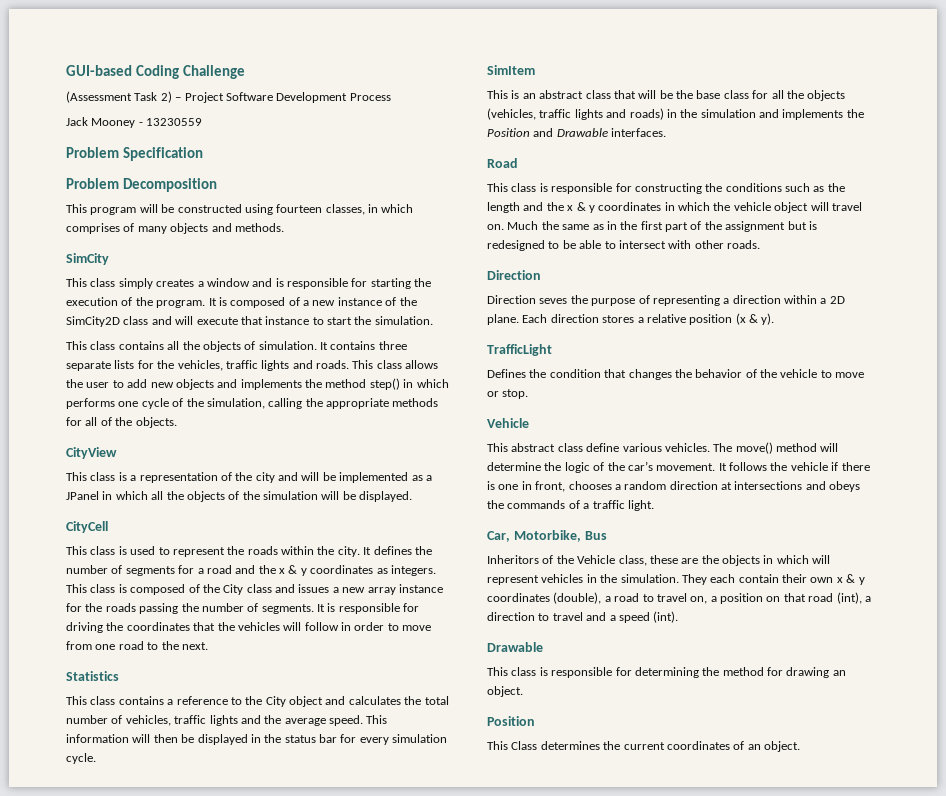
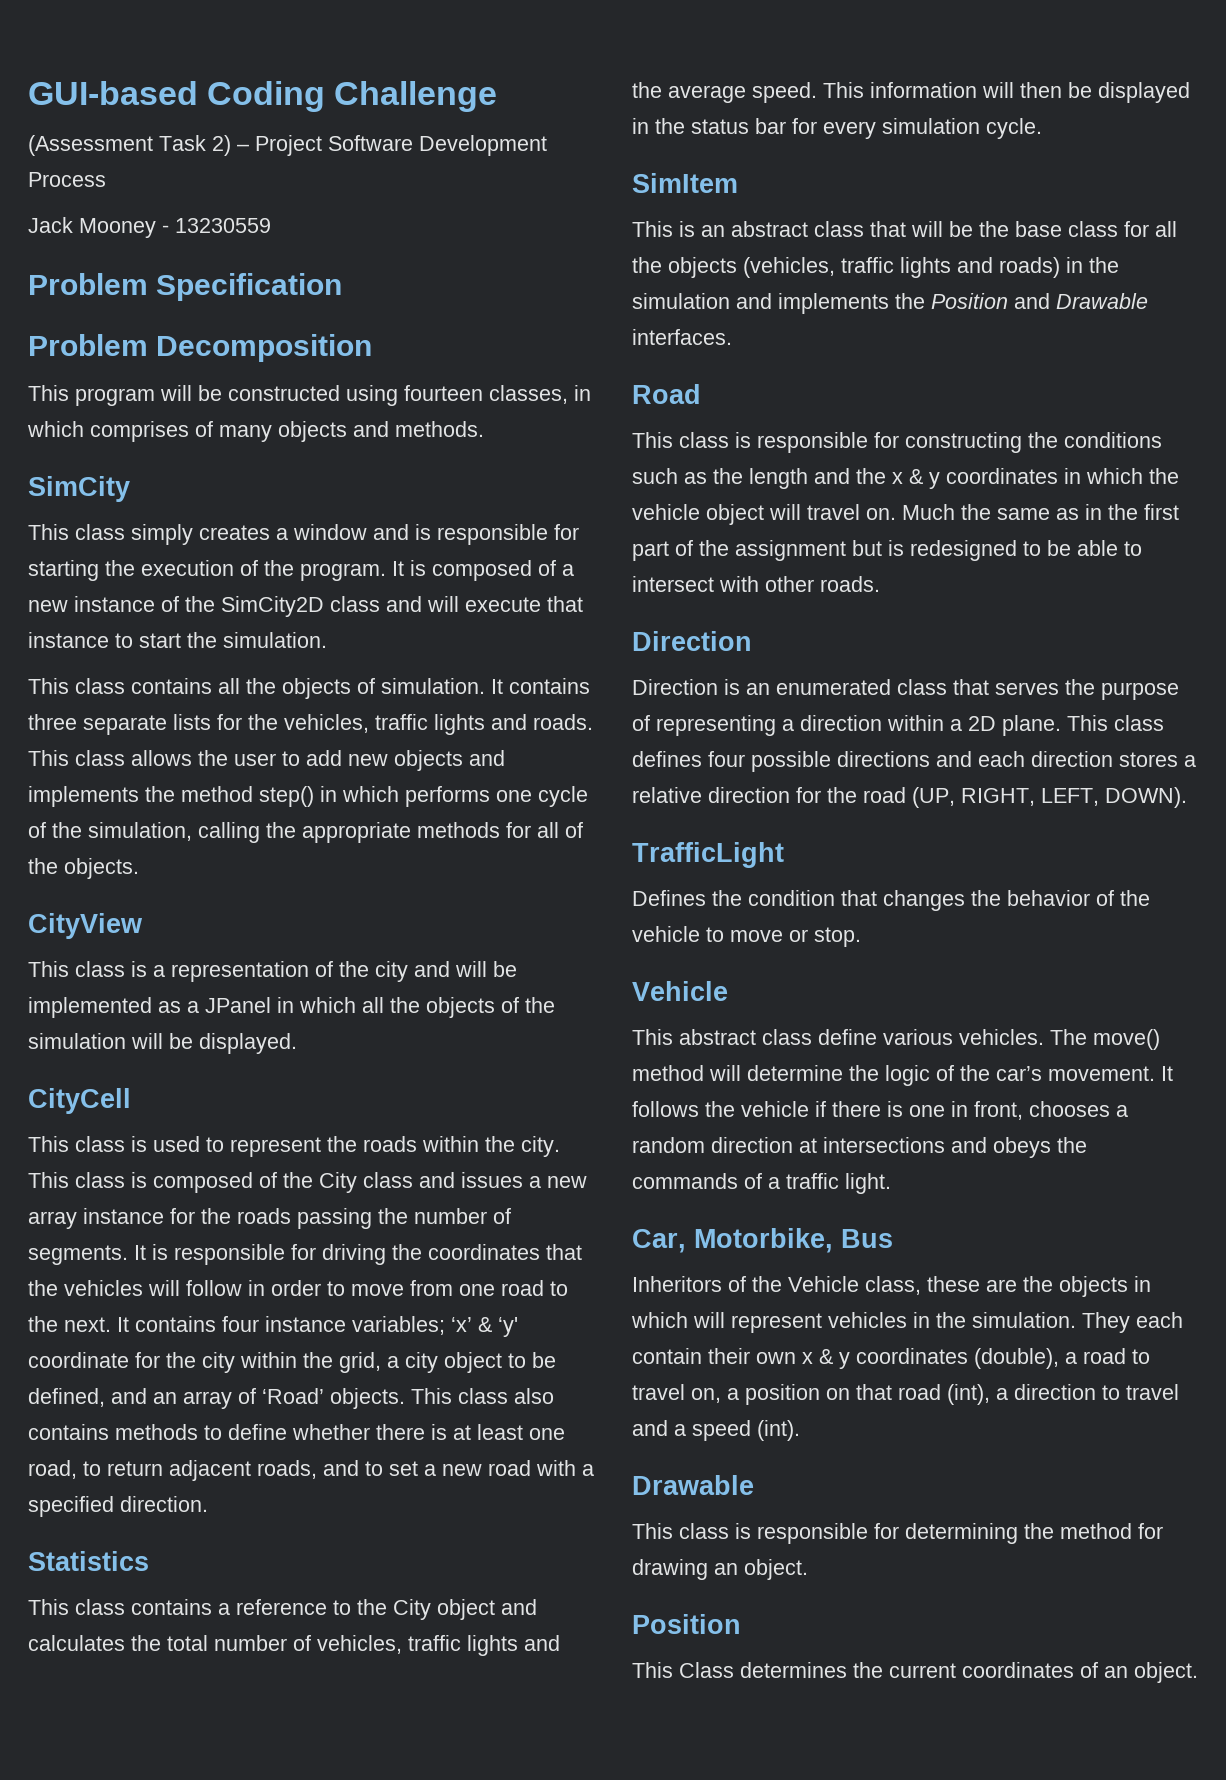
- It defines the number of segments for a road and the x & y coordinates as integers.
+ It contains four instance variables; ‘x’ & ‘y' coordinate for the city within the grid, a city object to be defined, and an array of ‘Road’ objects. This class also contains methods to define whether there is at least one road, to return adjacent roads, and to set a new road with a specified direction.
- Direction seves the purpose of representing a direction within a 2D plane.
+ Direction is an enumerated class that serves the purpose of representing a direction within a 2D plane.
- Each direction stores a relative position (x & y).
+ This class defines four possible directions and each direction stores a relative direction for the road (UP, RIGHT, LEFT, DOWN).

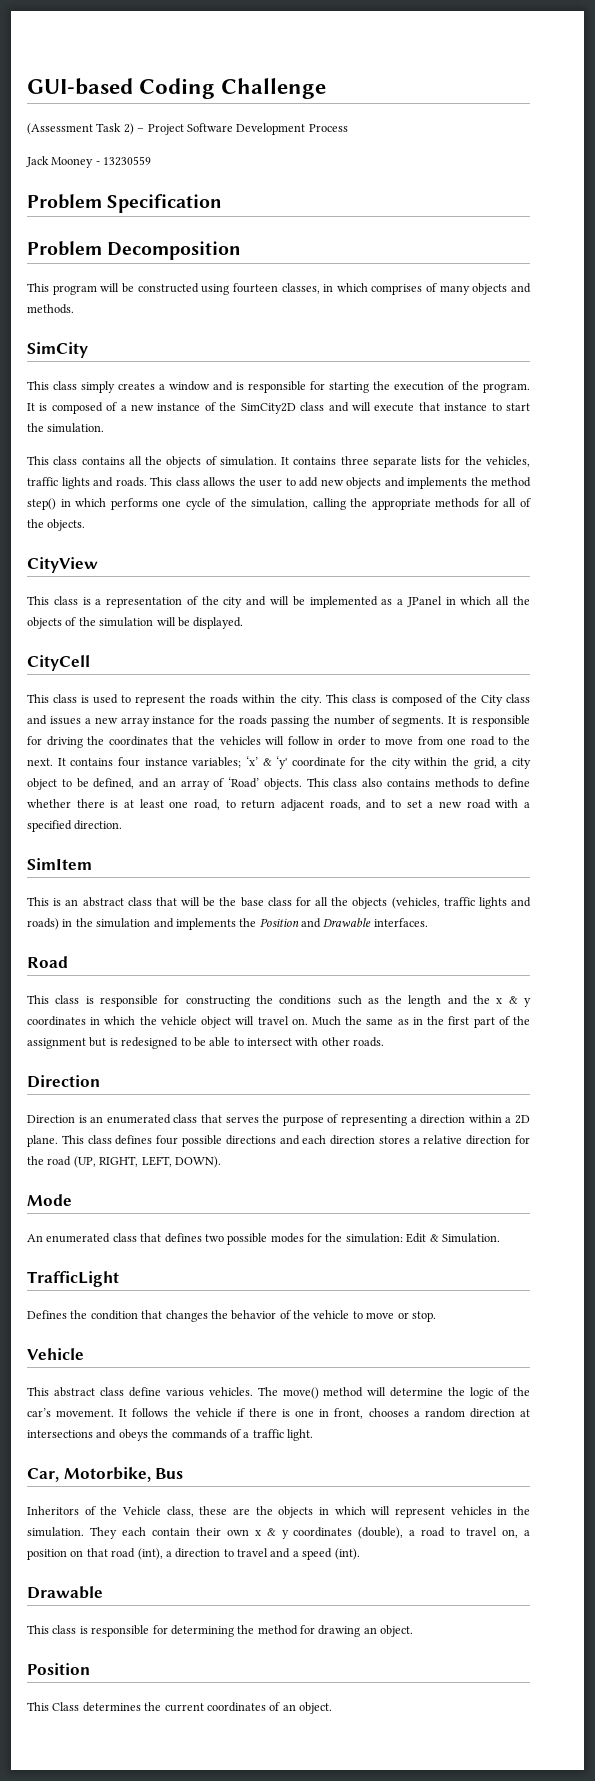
- Statistics
- This class contains a reference to the City object and calculates the total number of vehicles, traffic lights and the average speed. This information will then be displayed in the status bar for every simulation cycle.
+ Mode
+ An enumerated class that defines two possible modes for the simulation: Edit & Simulation.

